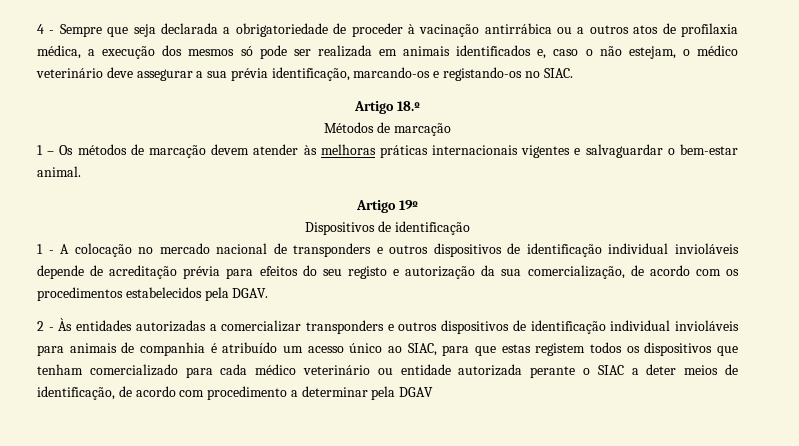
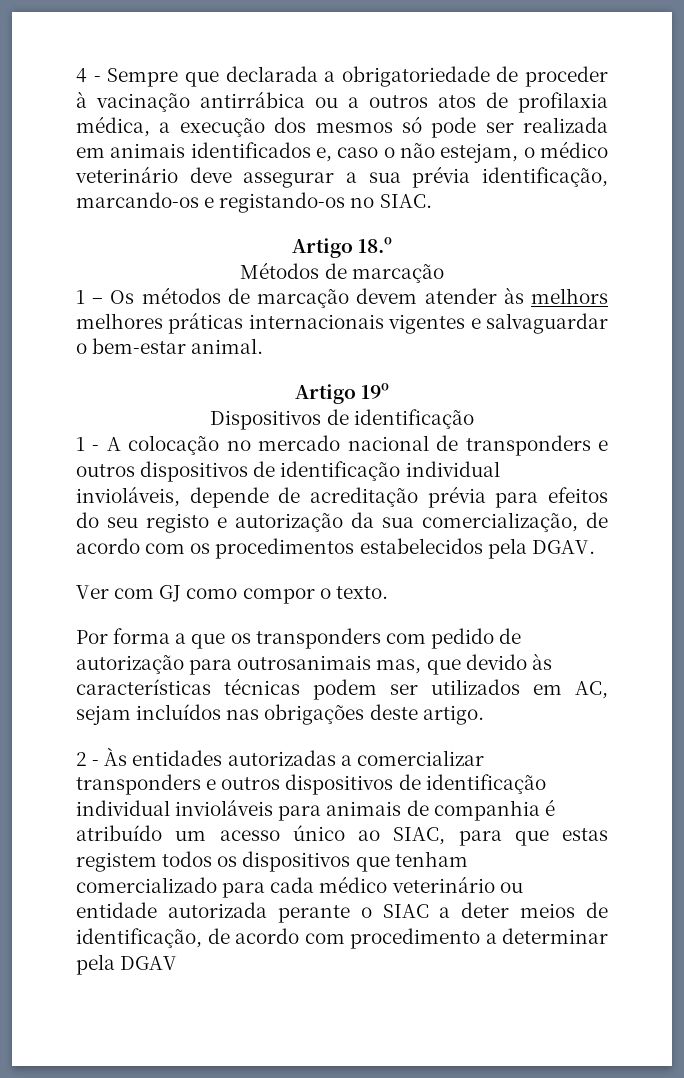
- 4 - Sempre que seja declarada a obrigatoriedade de proceder à vacinação antirrábica ou a outros atos de profilaxia médica, a execução dos mesmos só pode ser realizada em animais identificados e, caso o não estejam, o médico veterinário deve assegurar a sua prévia identificação, marcando-os e registando-os no SIAC.
+ 4 - Sempre que declarada a obrigatoriedade de proceder à vacinação antirrábica ou a outros atos de profilaxia médica, a execução dos mesmos só pode ser realizada em animais identificados e, caso o não estejam, o médico veterinário deve assegurar a sua prévia identificação, marcando-os e registando-os no SIAC.
- 1 – Os métodos de marcação devem atender às melhoras práticas internacionais vigentes e salvaguardar o bem-estar animal.
+ 1 – Os métodos de marcação devem atender às melhors melhores práticas internacionais vigentes e salvaguardar o bem-estar animal.
- 1 - A colocação no mercado nacional de transponders e outros dispositivos de identificação individual invioláveis depende de acreditação prévia para efeitos do seu registo e autorização da sua comercialização, de acordo com os procedimentos estabelecidos pela DGAV.
+ 1 - A colocação no mercado nacional de transponders e outros dispositivos de identificação individual invioláveis, depende de acreditação prévia para efeitos do seu registo e autorização da sua comercialização, de acordo com os procedimentos estabelecidos pela DGAV.
+ Ver com GJ como compor o texto.
+ Por forma a que os transponders com pedido de autorização para outrosanimais mas, que devido às características técnicas podem ser utilizados em AC, sejam incluídos nas obrigações deste artigo.

